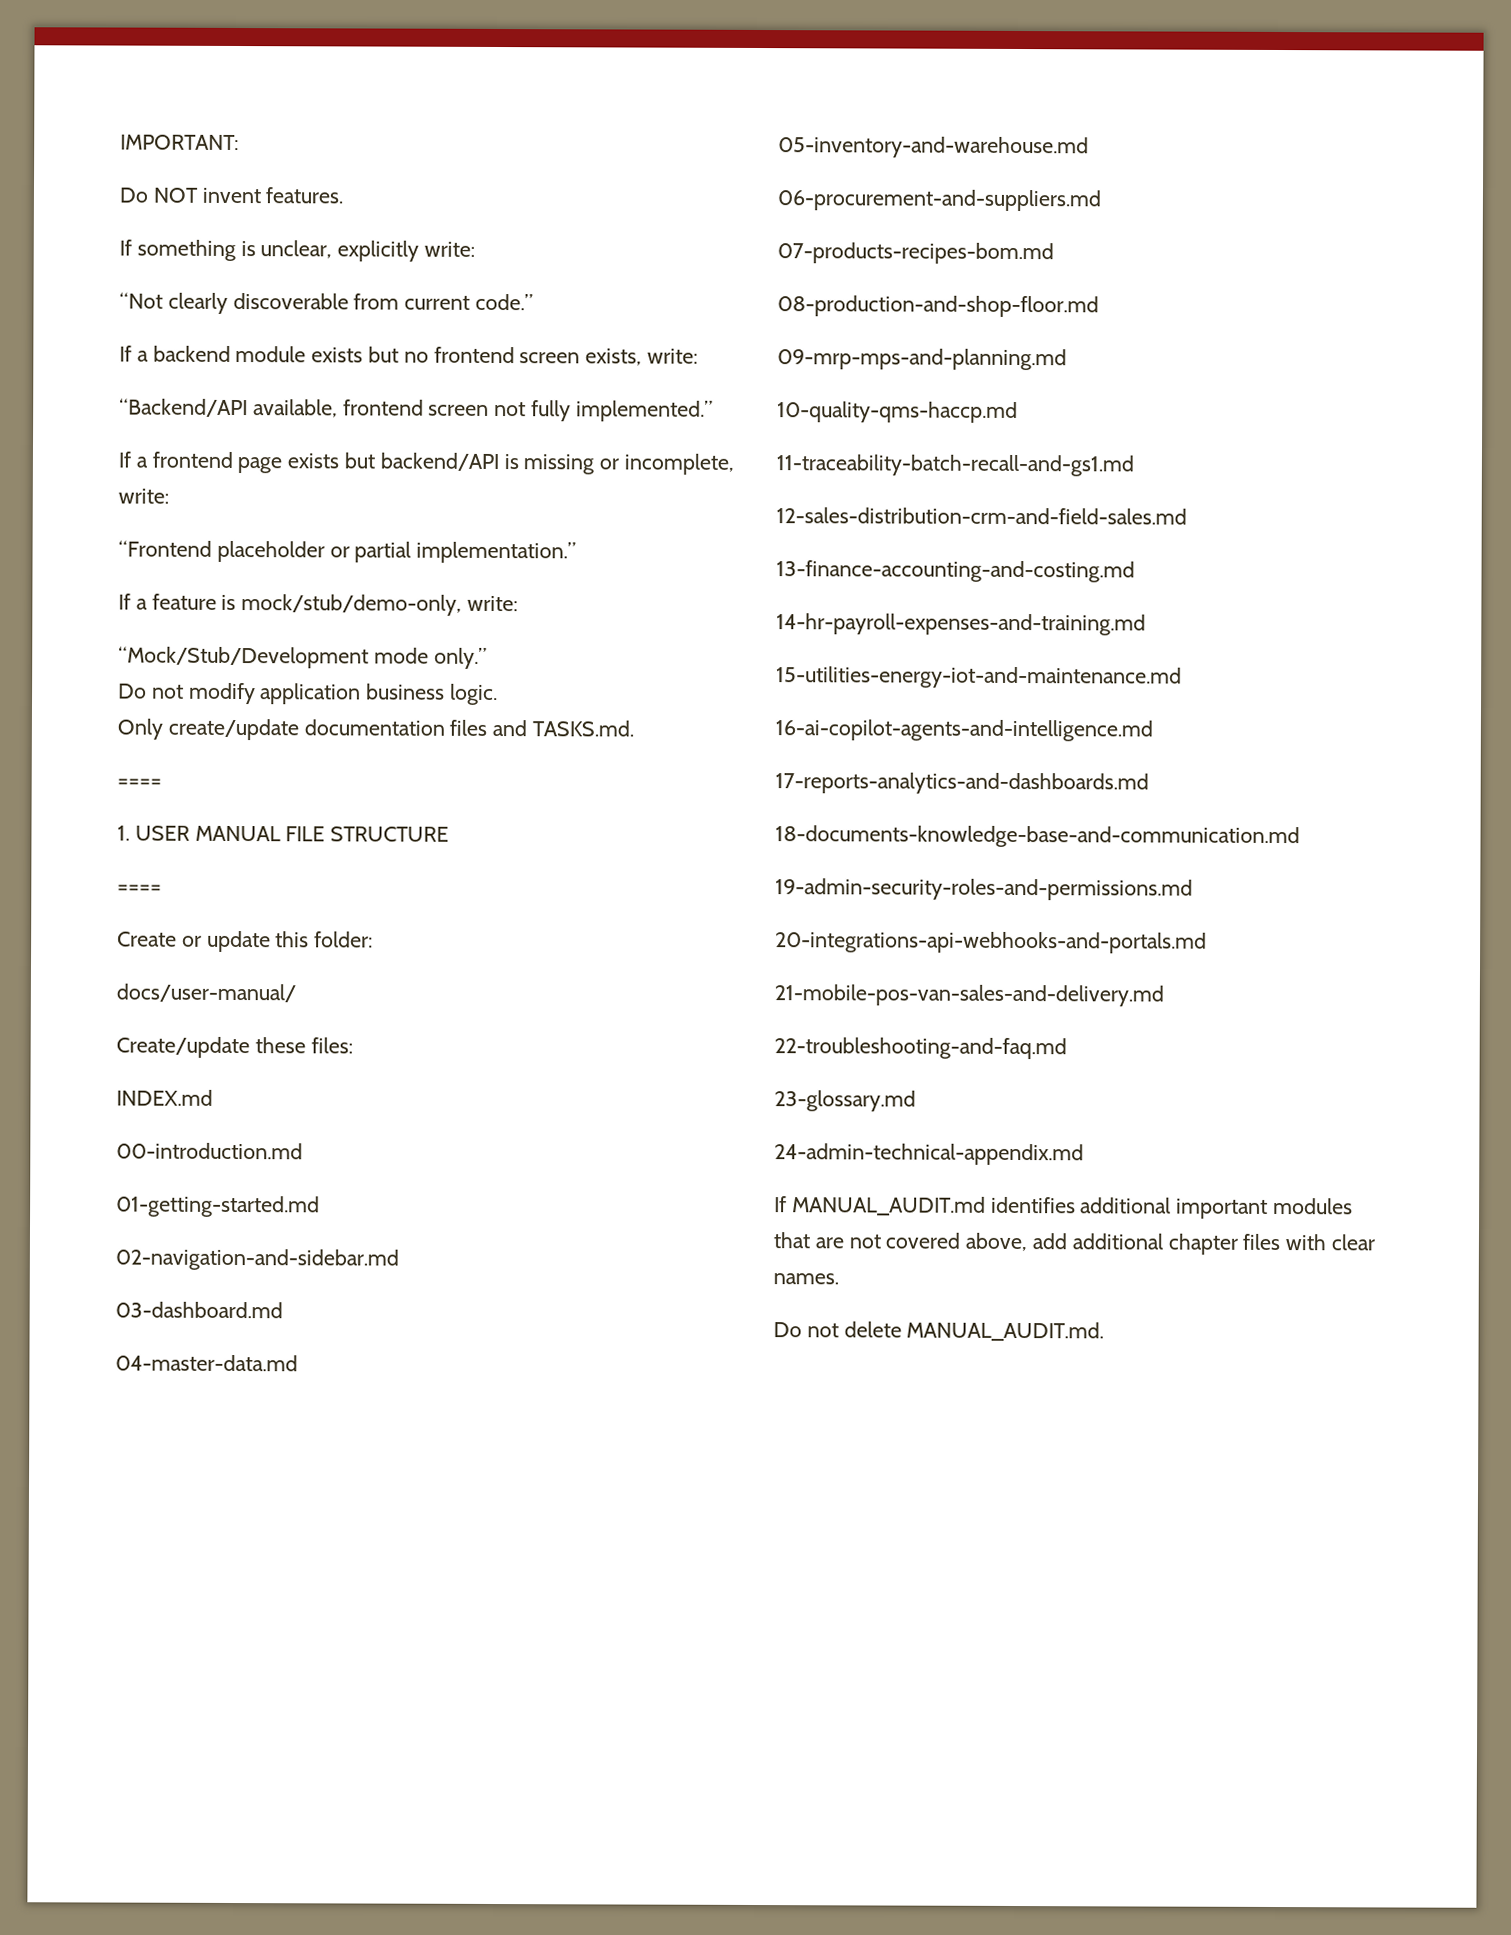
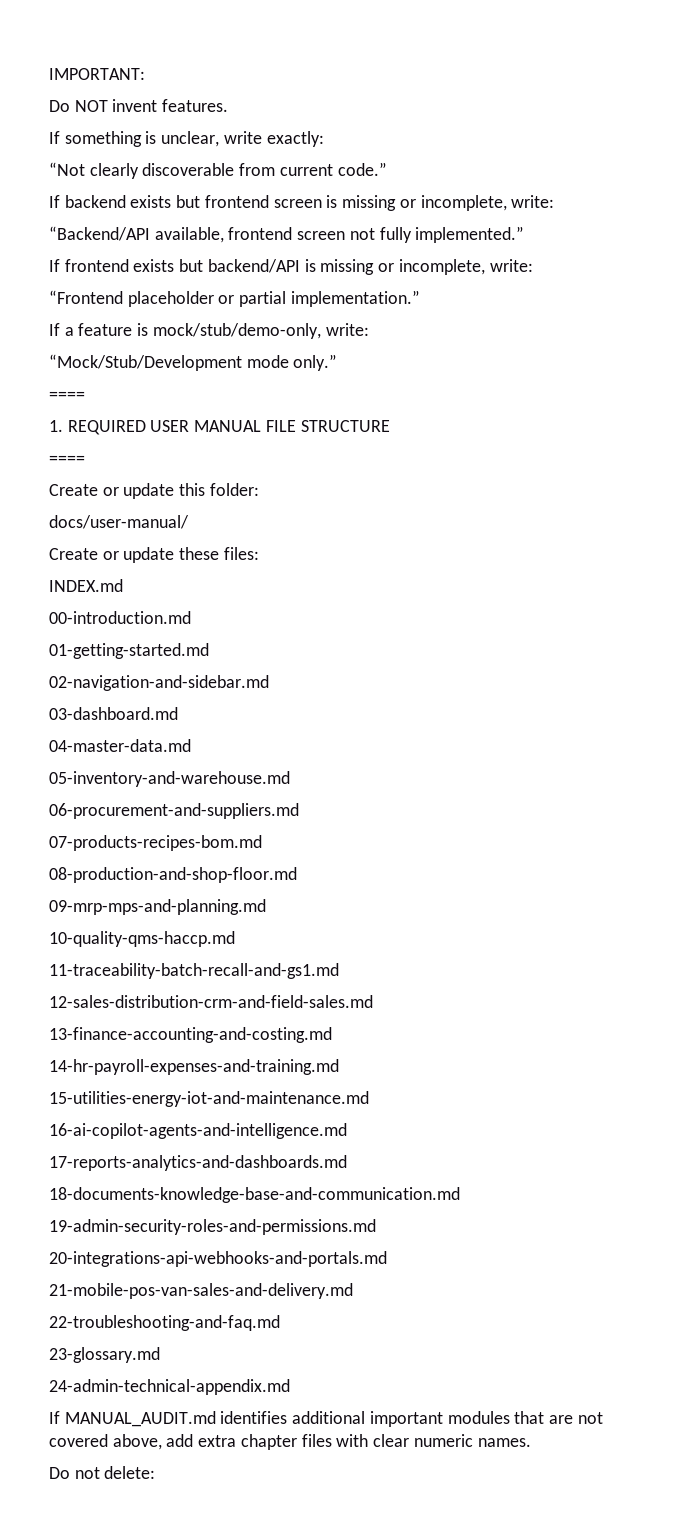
- If something is unclear, explicitly write:
+ If something is unclear, write exactly:
- If a backend module exists but no frontend screen exists, write:
+ If backend exists but frontend screen is missing or incomplete, write:
- If a frontend page exists but backend/API is missing or incomplete, write:
+ If frontend exists but backend/API is missing or incomplete, write:
- Do not modify application business logic.
- Only create/update documentation files and TASKS.md.
- 1. USER MANUAL FILE STRUCTURE
+ 1. REQUIRED USER MANUAL FILE STRUCTURE
- Create/update these files:
+ Create or update these files:
- If MANUAL_AUDIT.md identifies additional important modules that are not covered above, add additional chapter files with clear names.
+ If MANUAL_AUDIT.md identifies additional important modules that are not covered above, add extra chapter files with clear numeric names.
- Do not delete MANUAL_AUDIT.md.
+ Do not delete:

